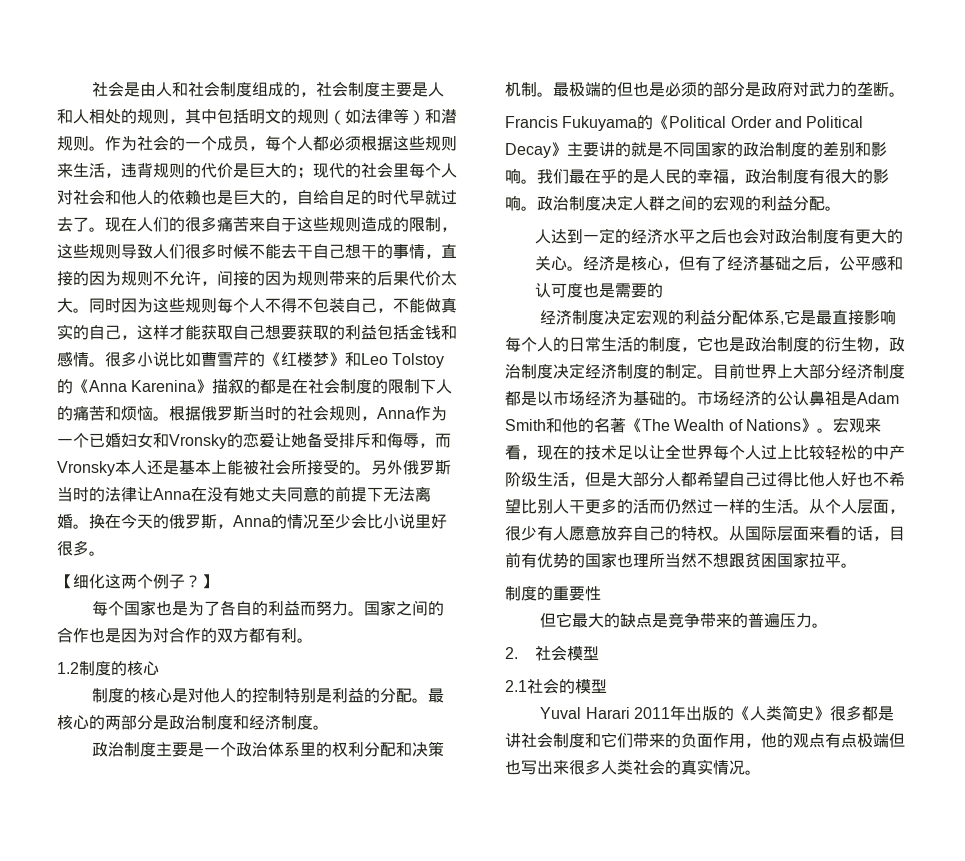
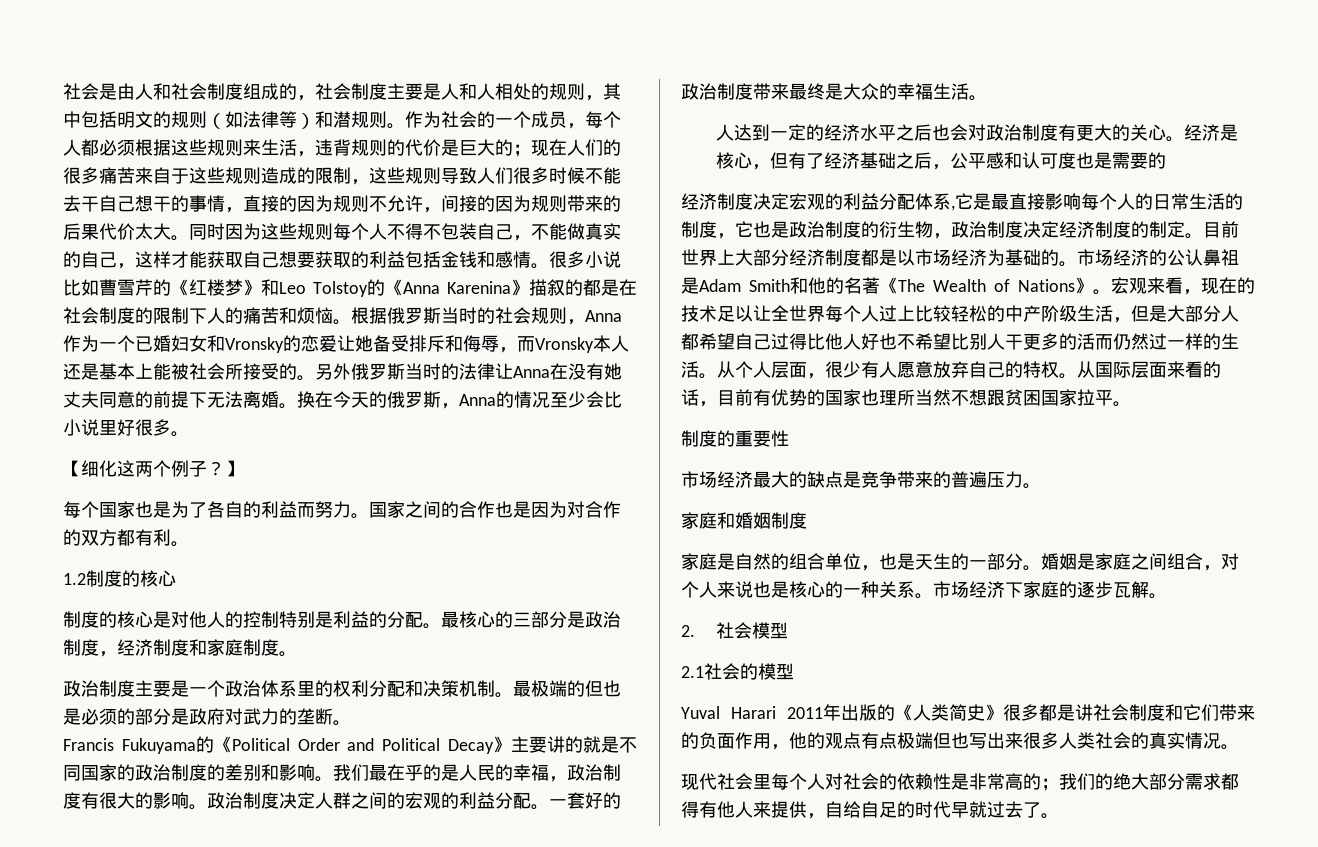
- 作为社会的一个成员，每个人都必须根据这些规则来生活，违背规则的代价是巨大的；现代的社会里每个人对社会和他人的依赖也是巨大的，自给自足的时代早就过去了。现在人们的很多痛苦来自于这些规则造成的限制，这些规则导致人们很多时候不能去干自己想干的事情，直接的因为规则不允许，间接的因为规则带来的后果代价太大。
+ 作为社会的一个成员，每个人都必须根据这些规则来生活，违背规则的代价是巨大的；现在人们的很多痛苦来自于这些规则造成的限制，这些规则导致人们很多时候不能去干自己想干的事情，直接的因为规则不允许，间接的因为规则带来的后果代价太大。
- 最核心的两部分是政治制度和经济制度。
+ 最核心的三部分是政治制度，经济制度和家庭制度。
+ 一套好的政治制度带来最终是大众的幸福生活。
- 但它最大的缺点是竞争带来的普遍压力。
+ 市场经济最大的缺点是竞争带来的普遍压力。
+ 家庭和婚姻制度
+ 家庭是自然的组合单位，也是天生的一部分。婚姻是家庭之间组合，对个人来说也是核心的一种关系。市场经济下家庭的逐步瓦解。
+ 现代社会里每个人对社会的依赖性是非常高的；我们的绝大部分需求都得有他人来提供，自给自足的时代早就过去了。

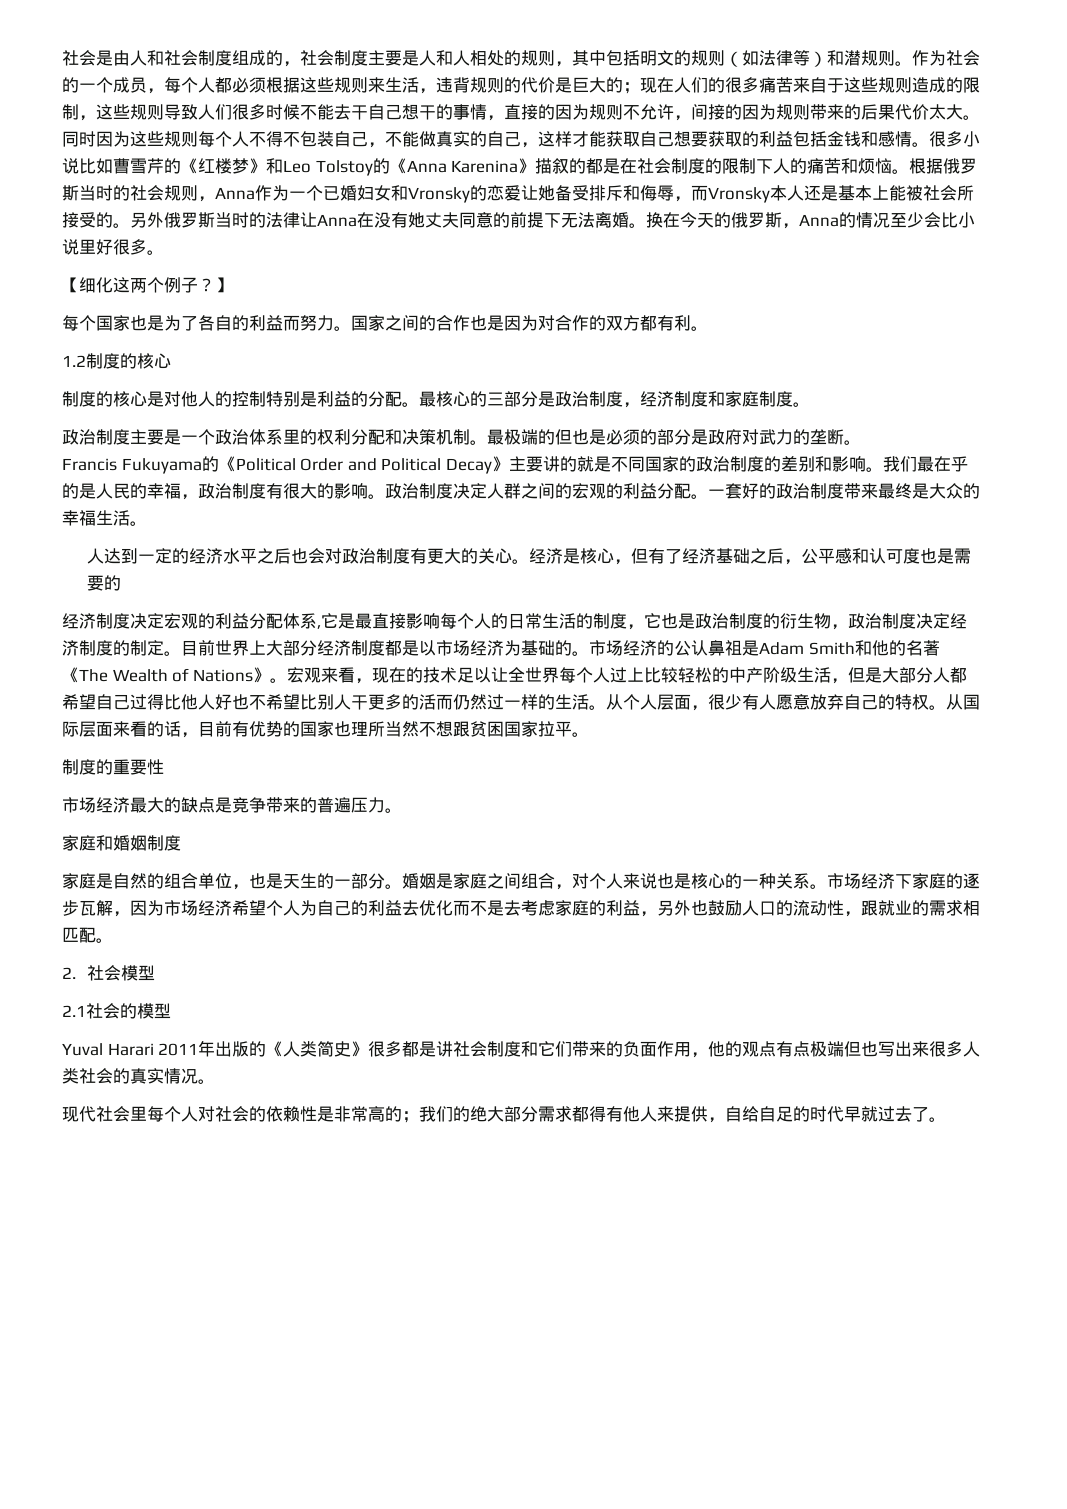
- 市场经济下家庭的逐步瓦解。
+ 市场经济下家庭的逐步瓦解，因为市场经济希望个人为自己的利益去优化而不是去考虑家庭的利益，另外也鼓励人口的流动性，跟就业的需求相匹配。

